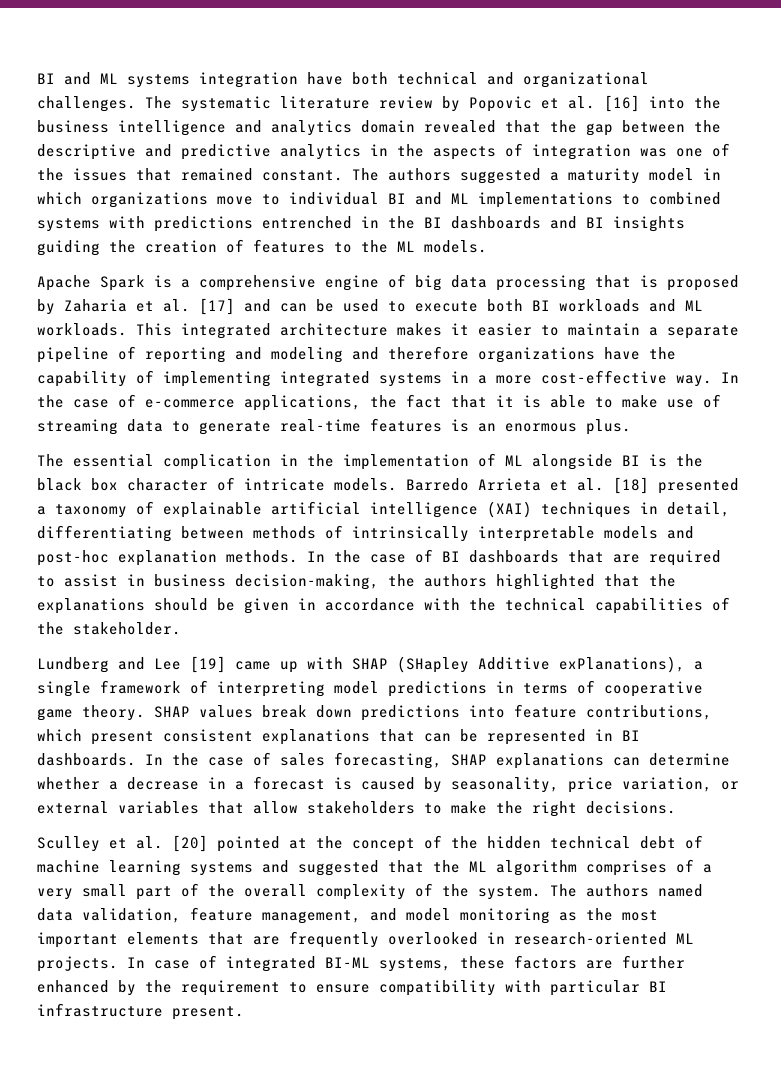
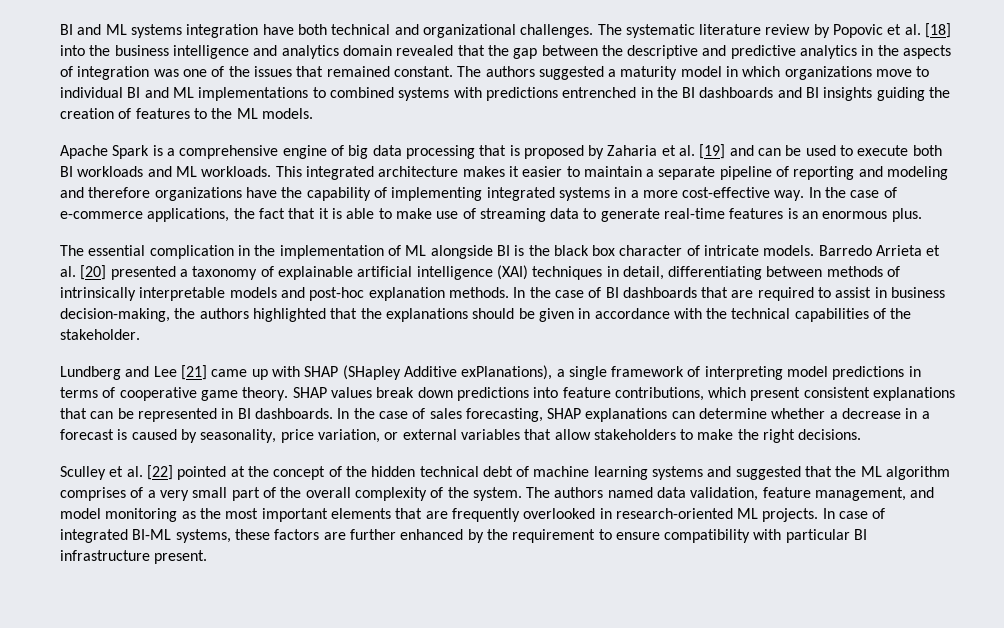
- The systematic literature review by Popovic et al. [16] into the business intelligence and analytics domain revealed that the gap between the descriptive and predictive analytics in the aspects of integration was one of the issues that remained constant.
+ The systematic literature review by Popovic et al. [18] into the business intelligence and analytics domain revealed that the gap between the descriptive and predictive analytics in the aspects of integration was one of the issues that remained constant.
- Apache Spark is a comprehensive engine of big data processing that is proposed by Zaharia et al. [17] and can be used to execute both BI workloads and ML workloads.
+ Apache Spark is a comprehensive engine of big data processing that is proposed by Zaharia et al. [19] and can be used to execute both BI workloads and ML workloads.
- Barredo Arrieta et al. [18] presented a taxonomy of explainable artificial intelligence (XAI) techniques in detail, differentiating between methods of intrinsically interpretable models and post-hoc explanation methods.
+ Barredo Arrieta et al. [20] presented a taxonomy of explainable artificial intelligence (XAI) techniques in detail, differentiating between methods of intrinsically interpretable models and post-hoc explanation methods.
- Lundberg and Lee [19] came up with SHAP (SHapley Additive exPlanations), a single framework of interpreting model predictions in terms of cooperative game theory.
+ Lundberg and Lee [21] came up with SHAP (SHapley Additive exPlanations), a single framework of interpreting model predictions in terms of cooperative game theory.
- Sculley et al. [20] pointed at the concept of the hidden technical debt of machine learning systems and suggested that the ML algorithm comprises of a very small part of the overall complexity of the system.
+ Sculley et al. [22] pointed at the concept of the hidden technical debt of machine learning systems and suggested that the ML algorithm comprises of a very small part of the overall complexity of the system.

